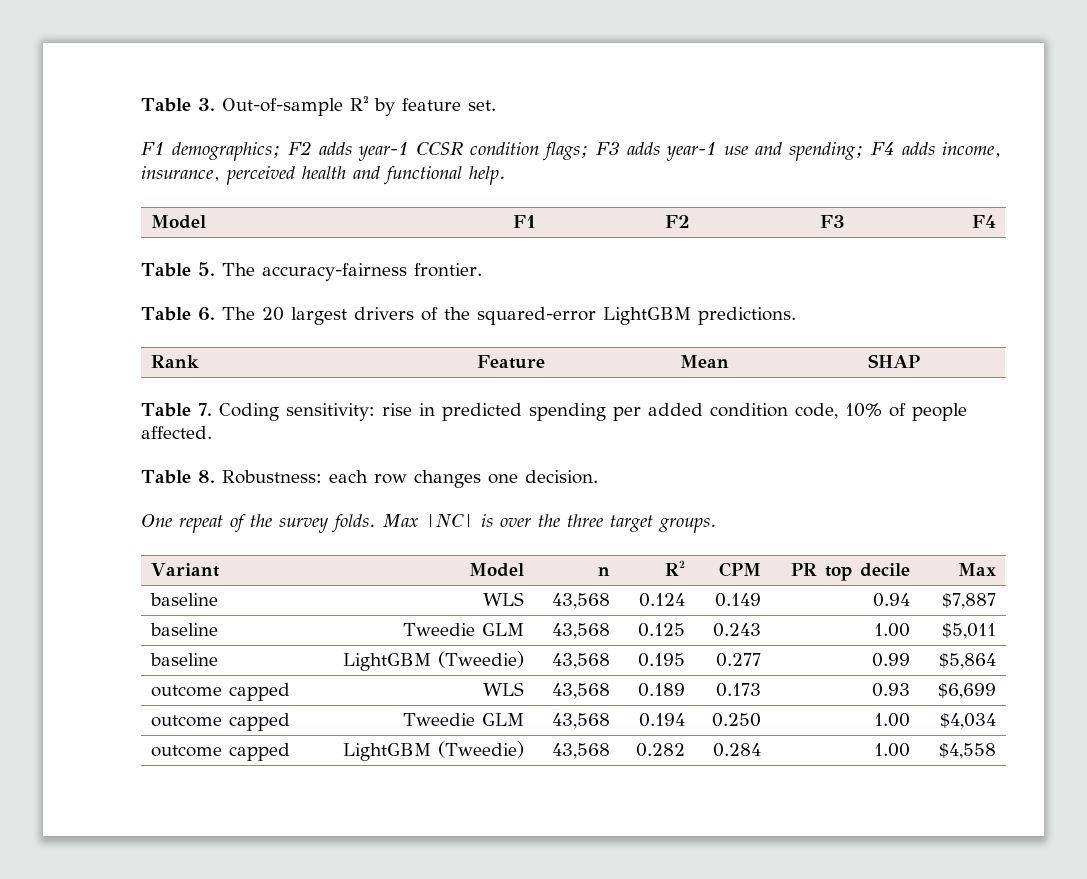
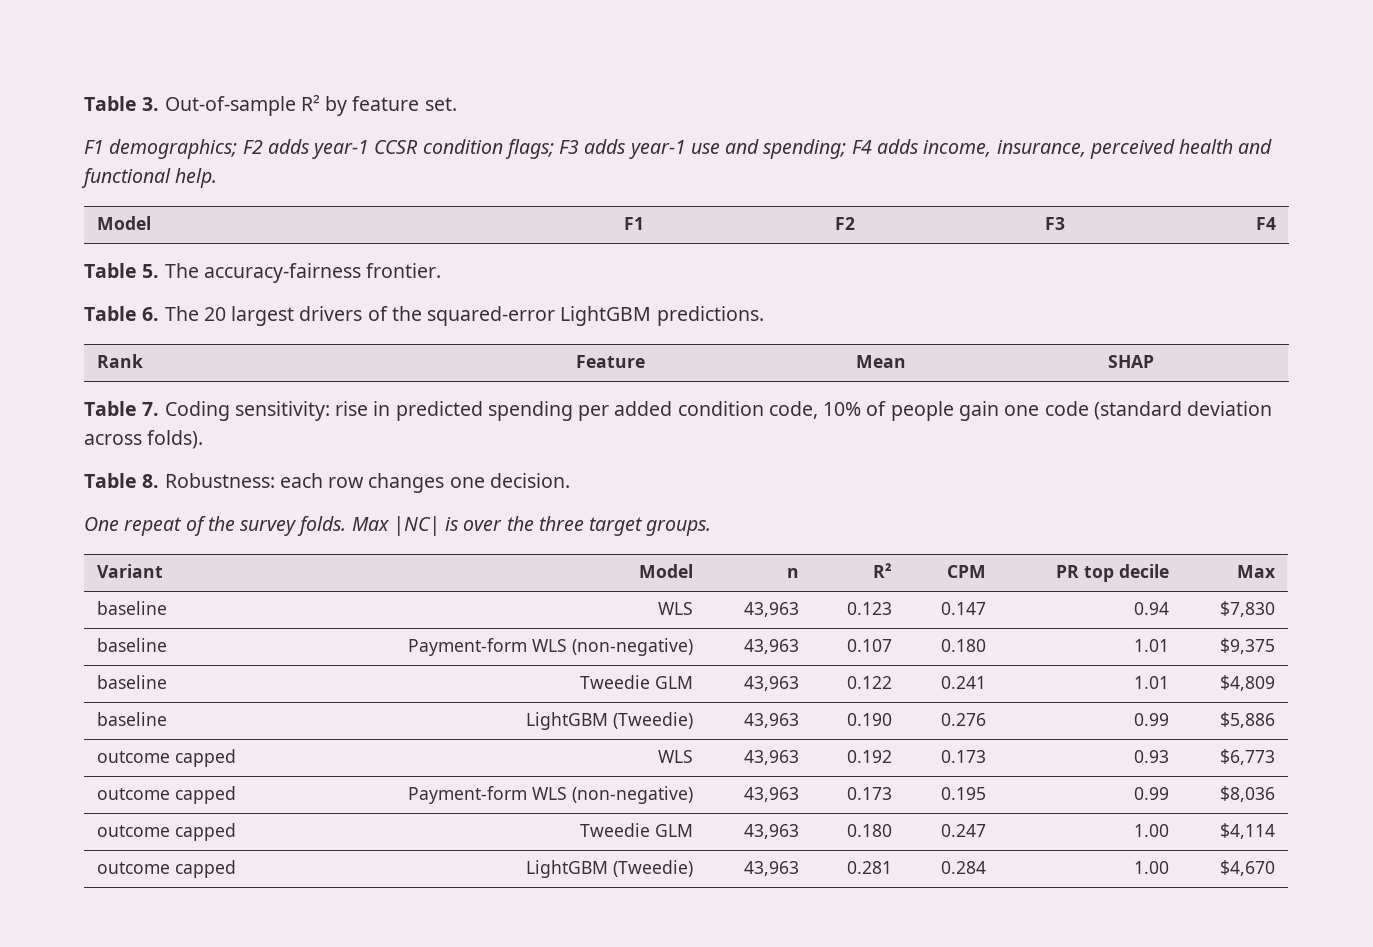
- Table 7. Coding sensitivity: rise in predicted spending per added condition code, 10% of people affected.
+ Table 7. Coding sensitivity: rise in predicted spending per added condition code, 10% of people gain one code (standard deviation across folds).
- baseline | WLS | 43,568 | 0.124 | 0.149 | 0.94 | $7,887
- baseline | Tweedie GLM | 43,568 | 0.125 | 0.243 | 1.00 | $5,011
+ baseline | WLS | 43,963 | 0.123 | 0.147 | 0.94 | $7,830
+ baseline | Payment-form WLS (non-negative) | 43,963 | 0.107 | 0.180 | 1.01 | $9,375
+ baseline | Tweedie GLM | 43,963 | 0.122 | 0.241 | 1.01 | $4,809
- baseline | LightGBM (Tweedie) | 43,568 | 0.195 | 0.277 | 0.99 | $5,864
+ baseline | LightGBM (Tweedie) | 43,963 | 0.190 | 0.276 | 0.99 | $5,886
- outcome capped | WLS | 43,568 | 0.189 | 0.173 | 0.93 | $6,699
+ outcome capped | WLS | 43,963 | 0.192 | 0.173 | 0.93 | $6,773
+ outcome capped | Payment-form WLS (non-negative) | 43,963 | 0.173 | 0.195 | 0.99 | $8,036
- outcome capped | Tweedie GLM | 43,568 | 0.194 | 0.250 | 1.00 | $4,034
+ outcome capped | Tweedie GLM | 43,963 | 0.180 | 0.247 | 1.00 | $4,114
- outcome capped | LightGBM (Tweedie) | 43,568 | 0.282 | 0.284 | 1.00 | $4,558
+ outcome capped | LightGBM (Tweedie) | 43,963 | 0.281 | 0.284 | 1.00 | $4,670

